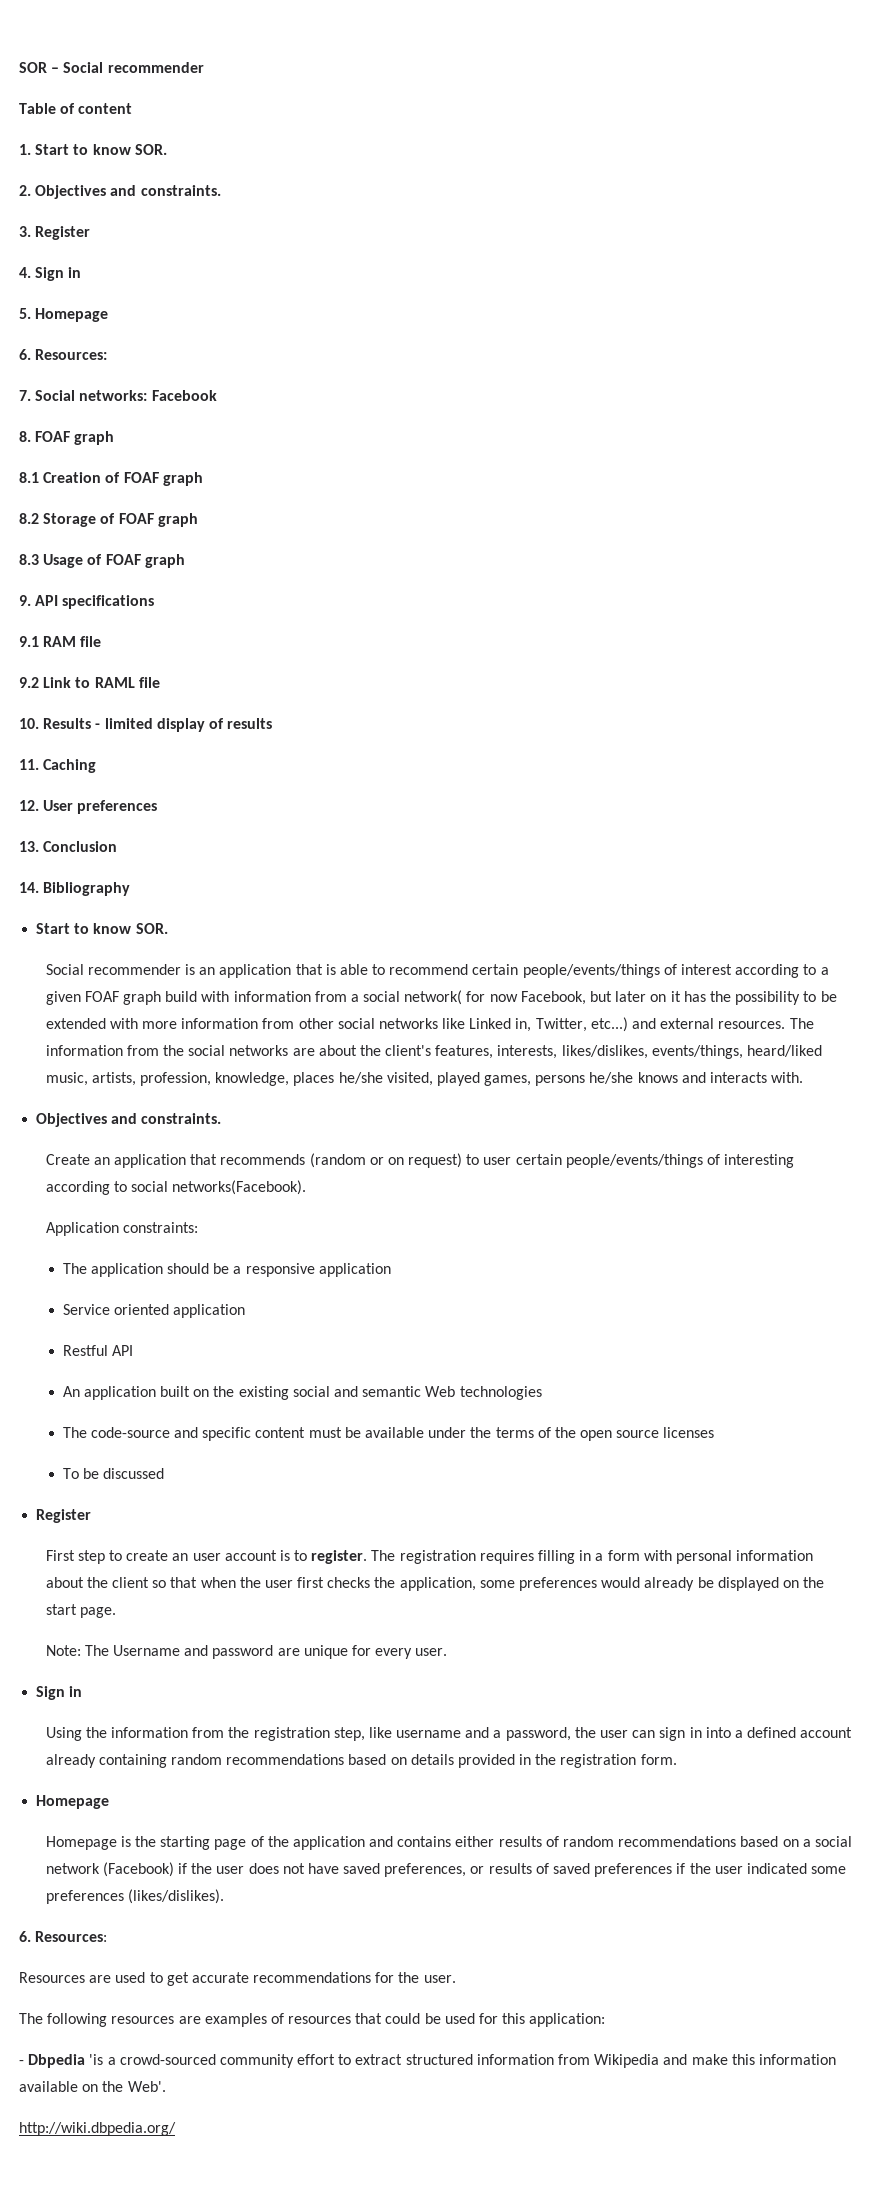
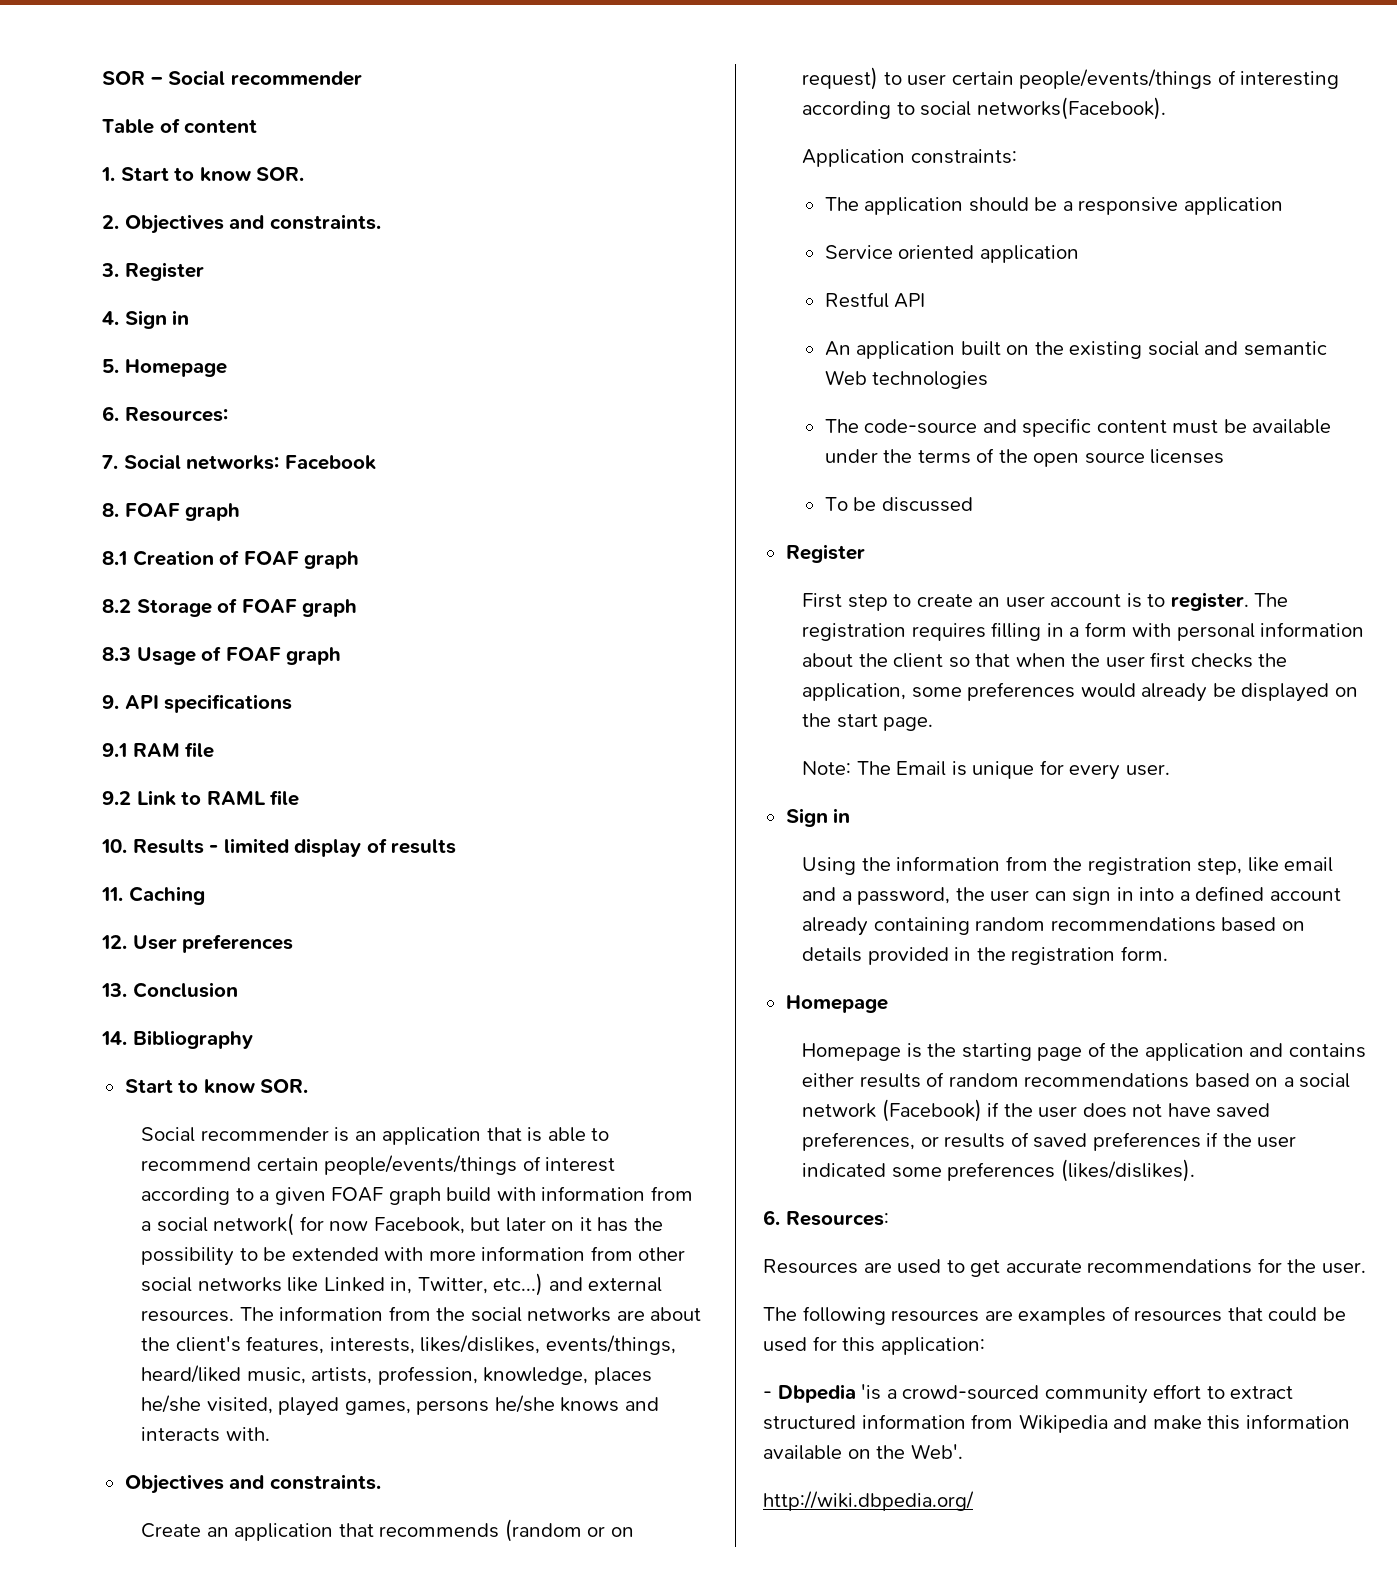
- Note: The Username and password are unique for every user.
+ Note: The Email is unique for every user.
- Using the information from the registration step, like username and a password, the user can sign in into a defined account already containing random recommendations based on details provided in the registration form.
+ Using the information from the registration step, like email and a password, the user can sign in into a defined account already containing random recommendations based on details provided in the registration form.

